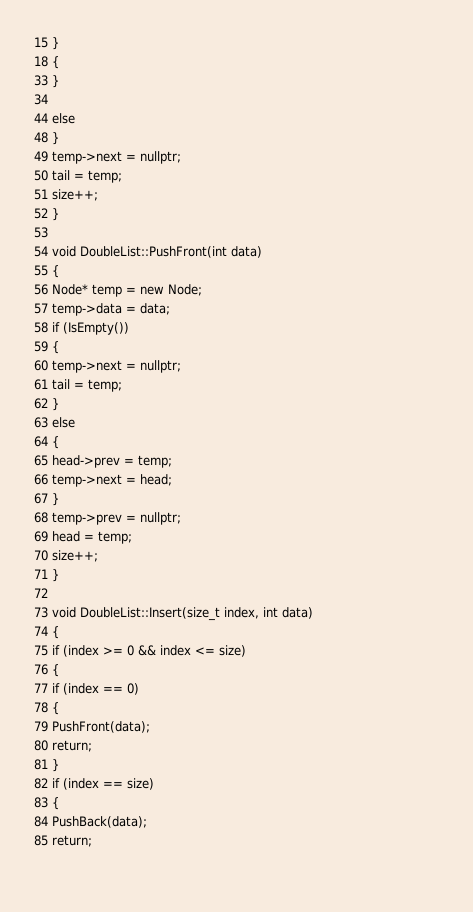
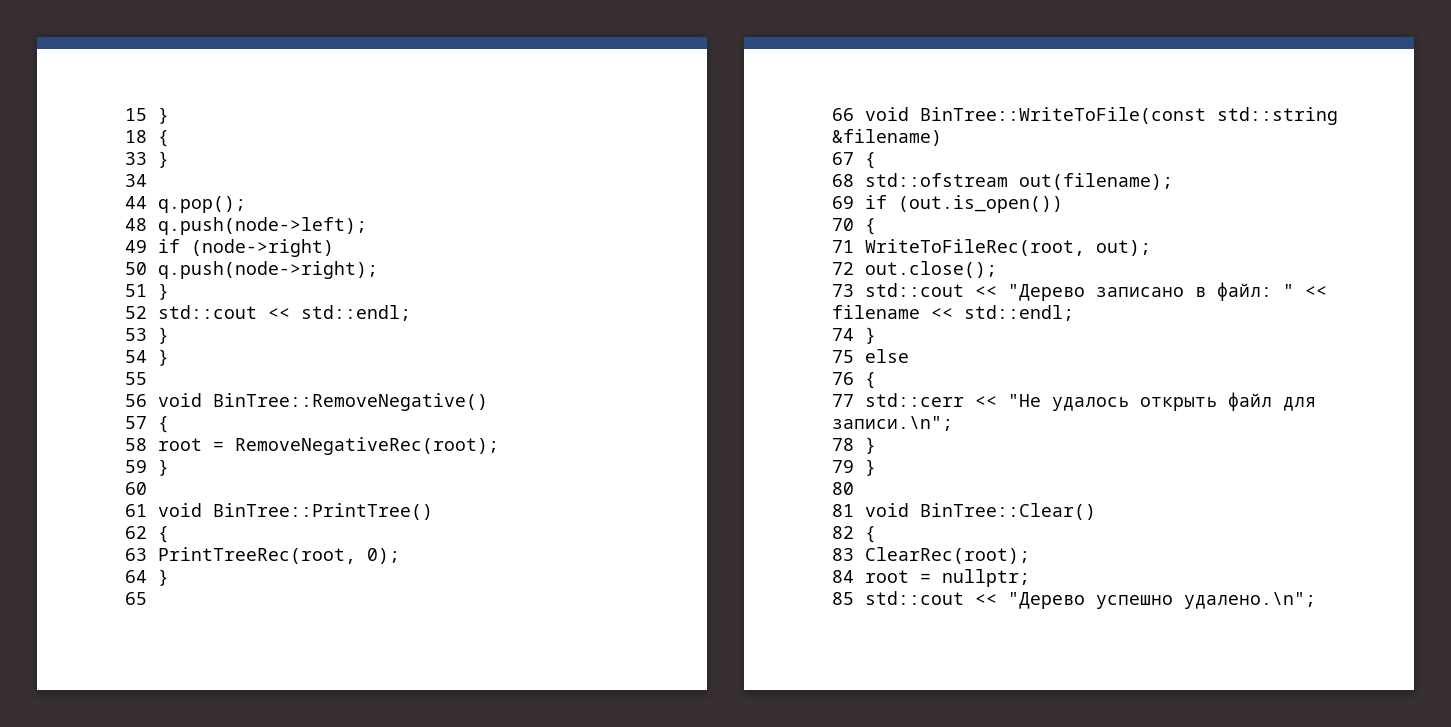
- 44 else
+ 44 q.pop();
- 48 }
- 49 temp->next = nullptr;
- 50 tail = temp;
- 51 size++;
- 52 }
- 53
+ 48 q.push(node->left);
+ 49 if (node->right)
+ 50 q.push(node->right);
+ 51 }
+ 52 std::cout << std::endl;
+ 53 }
- 54 void DoubleList::PushFront(int data)
- 55 {
- 56 Node* temp = new Node;
- 57 temp->data = data;
- 58 if (IsEmpty())
- 59 {
- 60 temp->next = nullptr;
- 61 tail = temp;
- 62 }
- 63 else
- 64 {
- 65 head->prev = temp;
- 66 temp->next = head;
- 67 }
- 68 temp->prev = nullptr;
- 69 head = temp;
- 70 size++;
- 71 }
- 72
- 73 void DoubleList::Insert(size_t index, int data)
- 74 {
- 75 if (index >= 0 && index <= size)
+ 54 }
+ 55
+ 56 void BinTree::RemoveNegative()
+ 57 {
+ 58 root = RemoveNegativeRec(root);
+ 59 }
+ 60
+ 61 void BinTree::PrintTree()
+ 62 {
+ 63 PrintTreeRec(root, 0);
+ 64 }
+ 65
+ 66 void BinTree::WriteToFile(const std::string &filename)
+ 67 {
+ 68 std::ofstream out(filename);
+ 69 if (out.is_open())
+ 70 {
+ 71 WriteToFileRec(root, out);
+ 72 out.close();
+ 73 std::cout << "Дерево записано в файл: " << filename << std::endl;
+ 74 }
+ 75 else
  76 {
- 77 if (index == 0)
- 78 {
- 79 PushFront(data);
- 80 return;
- 81 }
- 82 if (index == size)
+ 77 std::cerr << "Не удалось открыть файл для записи.\n";
+ 78 }
+ 79 }
+ 80
+ 81 void BinTree::Clear()
+ 82 {
- 83 {
+ 83 ClearRec(root);
- 84 PushBack(data);
- 85 return;
+ 84 root = nullptr;
+ 85 std::cout << "Дерево успешно удалено.\n";

